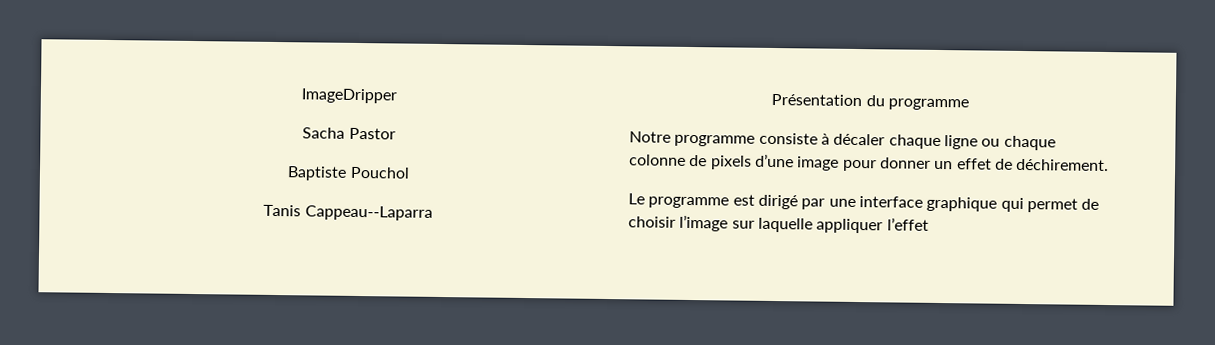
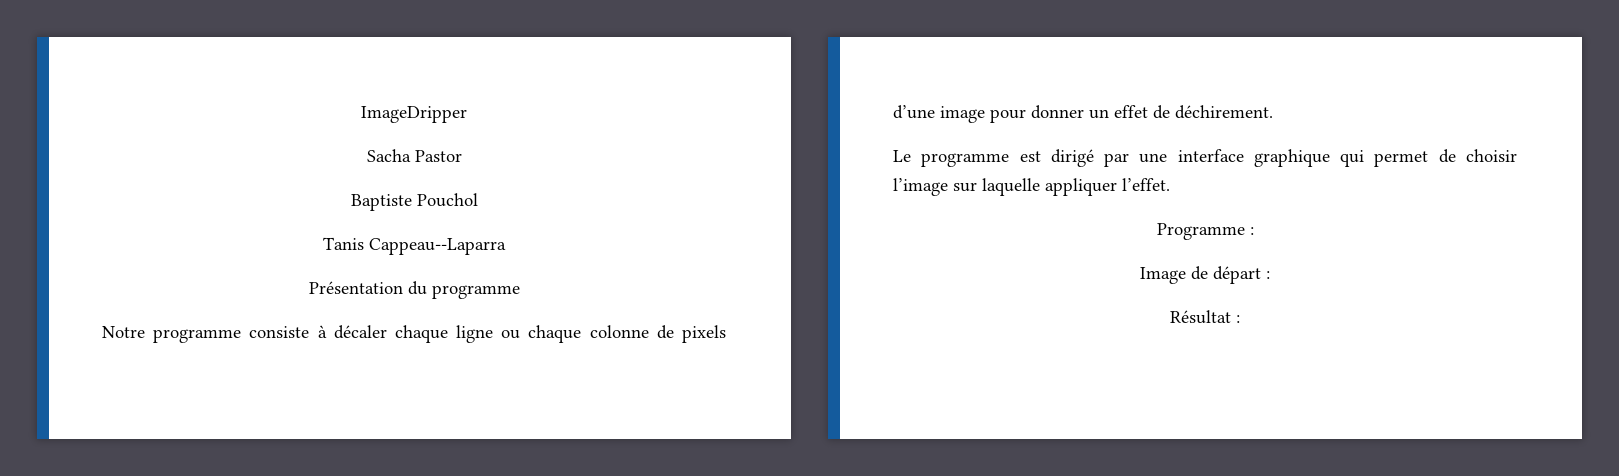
- Le programme est dirigé par une interface graphique qui permet de choisir l’image sur laquelle appliquer l’effet
+ Le programme est dirigé par une interface graphique qui permet de choisir l’image sur laquelle appliquer l’effet.
+ Programme :
+ Image de départ :
+ Résultat :

